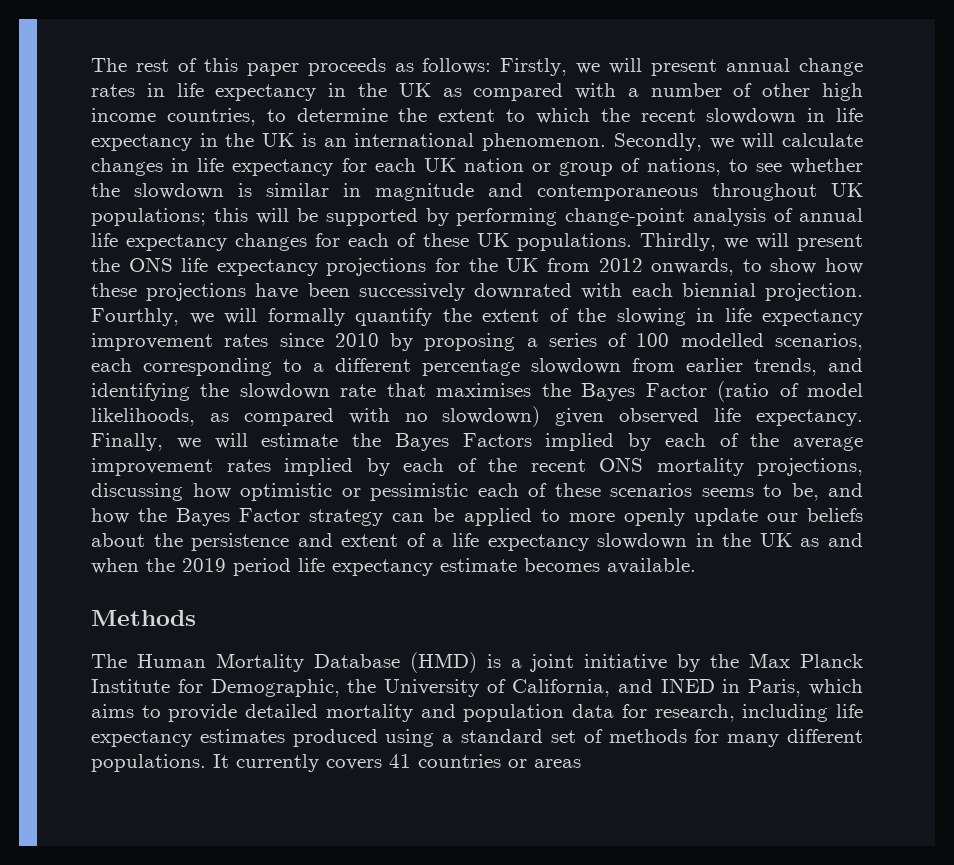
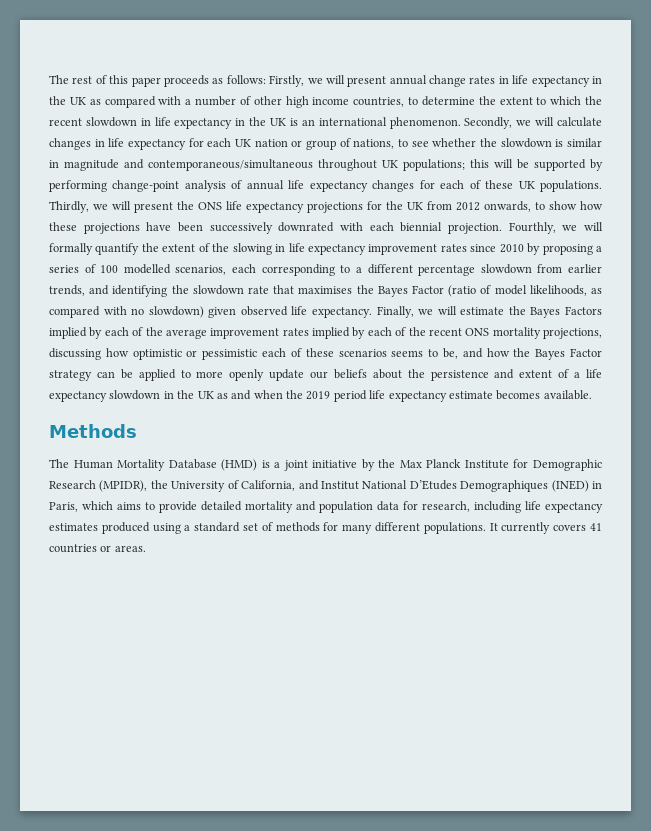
- Secondly, we will calculate changes in life expectancy for each UK nation or group of nations, to see whether the slowdown is similar in magnitude and contemporaneous throughout UK populations; this will be supported by performing change-point analysis of annual life expectancy changes for each of these UK populations.
+ Secondly, we will calculate changes in life expectancy for each UK nation or group of nations, to see whether the slowdown is similar in magnitude and contemporaneous/simultaneous throughout UK populations; this will be supported by performing change-point analysis of annual life expectancy changes for each of these UK populations.
- The Human Mortality Database (HMD) is a joint initiative by the Max Planck Institute for Demographic, the University of California, and INED in Paris, which aims to provide detailed mortality and population data for research, including life expectancy estimates produced using a standard set of methods for many different populations.
+ The Human Mortality Database (HMD) is a joint initiative by the Max Planck Institute for Demographic Research (MPIDR), the University of California, and Institut National D’Etudes Demographiques (INED) in Paris, which aims to provide detailed mortality and population data for research, including life expectancy estimates produced using a standard set of methods for many different populations.
- It currently covers 41 countries or areas
+ It currently covers 41 countries or areas.

